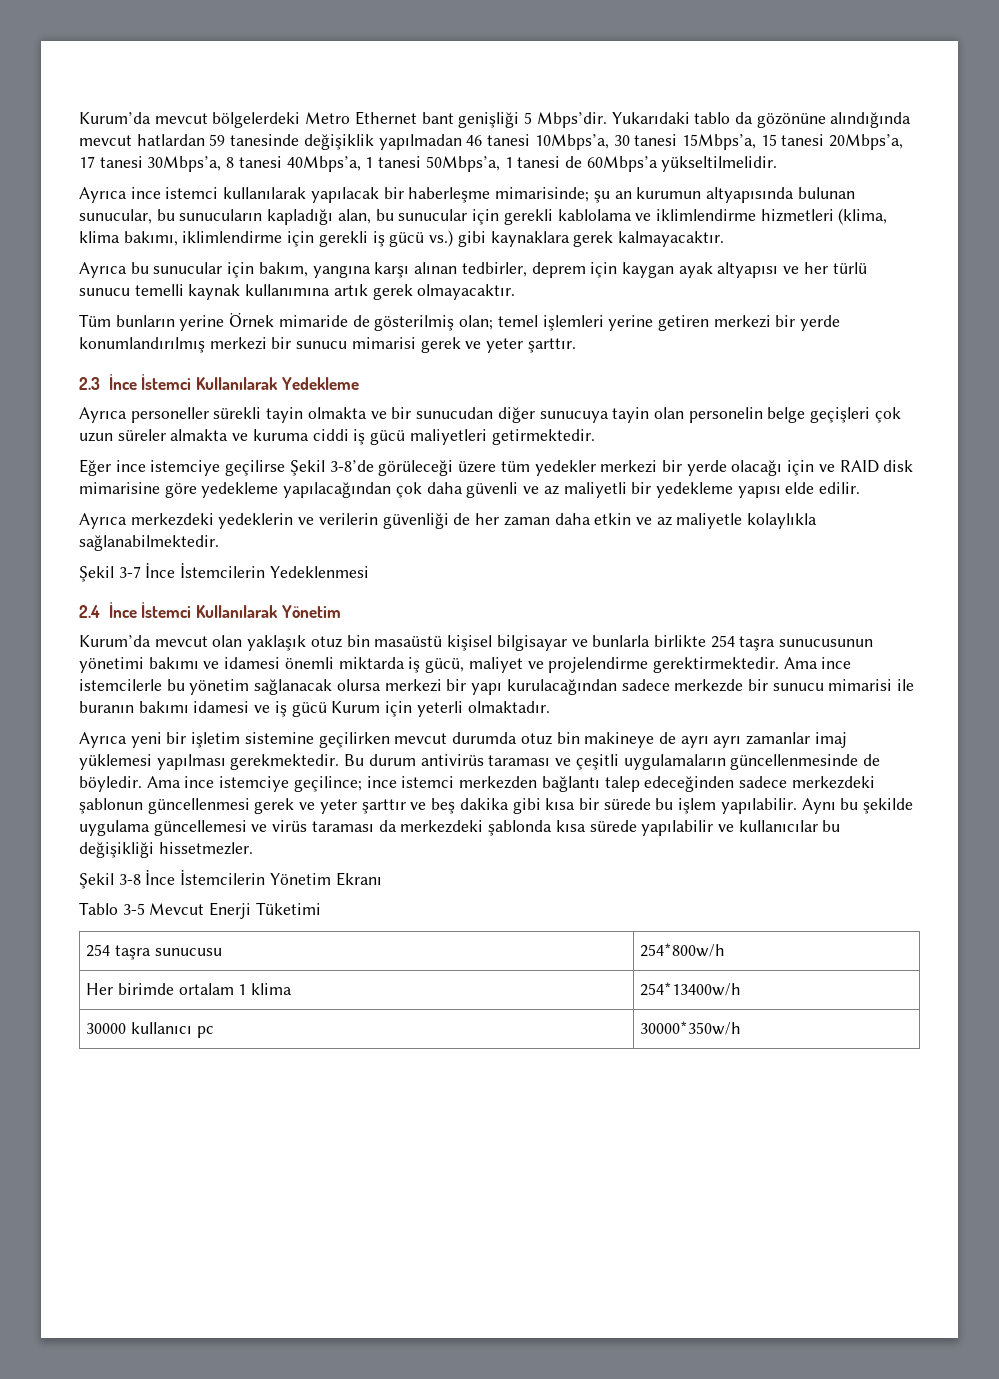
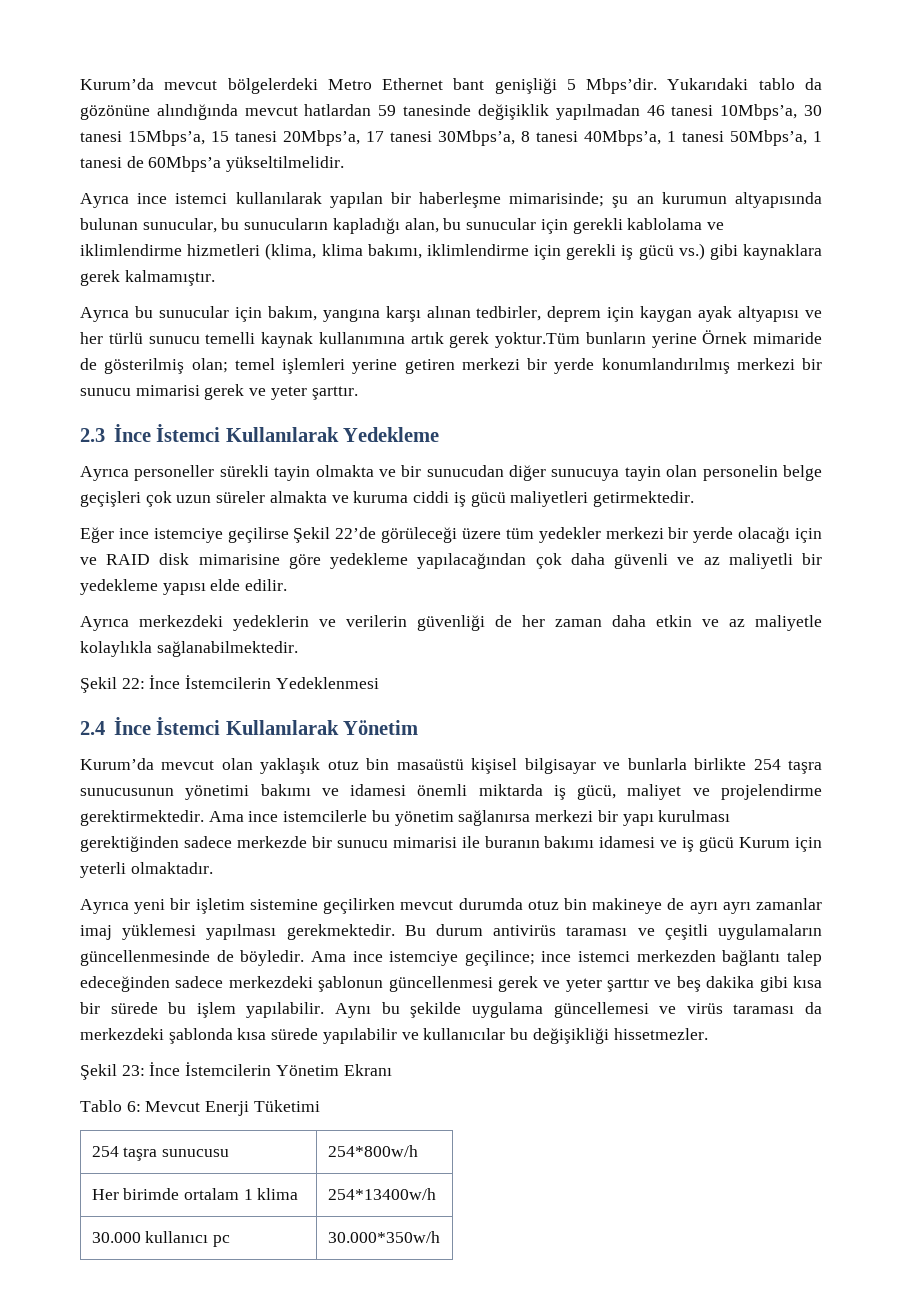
- Ayrıca ince istemci kullanılarak yapılacak bir haberleşme mimarisinde; şu an kurumun altyapısında bulunan sunucular, bu sunucuların kapladığı alan, bu sunucular için gerekli kablolama ve iklimlendirme hizmetleri (klima, klima bakımı, iklimlendirme için gerekli iş gücü vs.) gibi kaynaklara gerek kalmayacaktır.
+ Ayrıca ince istemci kullanılarak yapılan bir haberleşme mimarisinde; şu an kurumun altyapısında bulunan sunucular, bu sunucuların kapladığı alan, bu sunucular için gerekli kablolama ve iklimlendirme hizmetleri (klima, klima bakımı, iklimlendirme için gerekli iş gücü vs.) gibi kaynaklara gerek kalmamıştır.
- Ayrıca bu sunucular için bakım, yangına karşı alınan tedbirler, deprem için kaygan ayak altyapısı ve her türlü sunucu temelli kaynak kullanımına artık gerek olmayacaktır.
- Tüm bunların yerine Örnek mimaride de gösterilmiş olan; temel işlemleri yerine getiren merkezi bir yerde konumlandırılmış merkezi bir sunucu mimarisi gerek ve yeter şarttır.
+ Ayrıca bu sunucular için bakım, yangına karşı alınan tedbirler, deprem için kaygan ayak altyapısı ve her türlü sunucu temelli kaynak kullanımına artık gerek yoktur.Tüm bunların yerine Örnek mimaride de gösterilmiş olan; temel işlemleri yerine getiren merkezi bir yerde konumlandırılmış merkezi bir sunucu mimarisi gerek ve yeter şarttır.
- Eğer ince istemciye geçilirse Şekil 3-8’de görüleceği üzere tüm yedekler merkezi bir yerde olacağı için ve RAID disk mimarisine göre yedekleme yapılacağından çok daha güvenli ve az maliyetli bir yedekleme yapısı elde edilir.
+ Eğer ince istemciye geçilirse Şekil 22’de görüleceği üzere tüm yedekler merkezi bir yerde olacağı için ve RAID disk mimarisine göre yedekleme yapılacağından çok daha güvenli ve az maliyetli bir yedekleme yapısı elde edilir.
- Şekil 3-7 İnce İstemcilerin Yedeklenmesi
+ Şekil 22: İnce İstemcilerin Yedeklenmesi
- Ama ince istemcilerle bu yönetim sağlanacak olursa merkezi bir yapı kurulacağından sadece merkezde bir sunucu mimarisi ile buranın bakımı idamesi ve iş gücü Kurum için yeterli olmaktadır.
+ Ama ince istemcilerle bu yönetim sağlanırsa merkezi bir yapı kurulması gerektiğinden sadece merkezde bir sunucu mimarisi ile buranın bakımı idamesi ve iş gücü Kurum için yeterli olmaktadır.
- Şekil 3-8 İnce İstemcilerin Yönetim Ekranı
+ Şekil 23: İnce İstemcilerin Yönetim Ekranı
- Tablo 3-5 Mevcut Enerji Tüketimi
+ Tablo 6: Mevcut Enerji Tüketimi
- 30000 kullanıcı pc | 30000*350w/h
+ 30.000 kullanıcı pc | 30.000*350w/h

